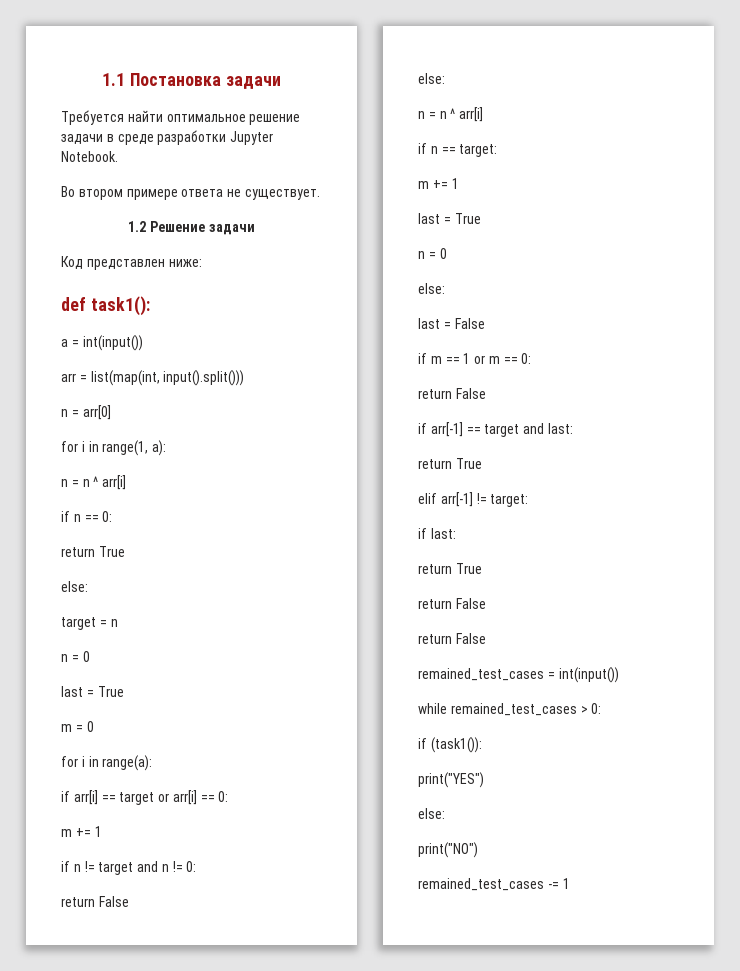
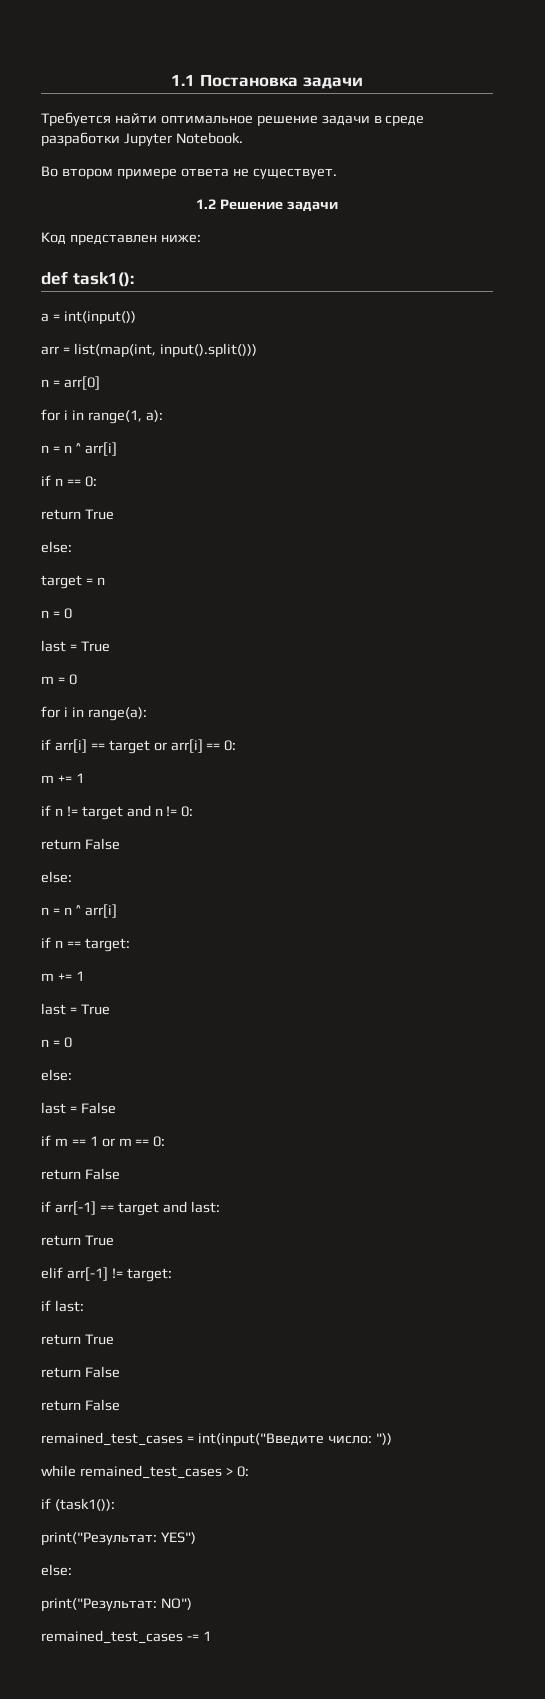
- remained_test_cases = int(input())
+ remained_test_cases = int(input("Введите число: "))
- print("YES")
+ print("Результат: YES")
  else:
- print("NO")
+ print("Результат: NO")

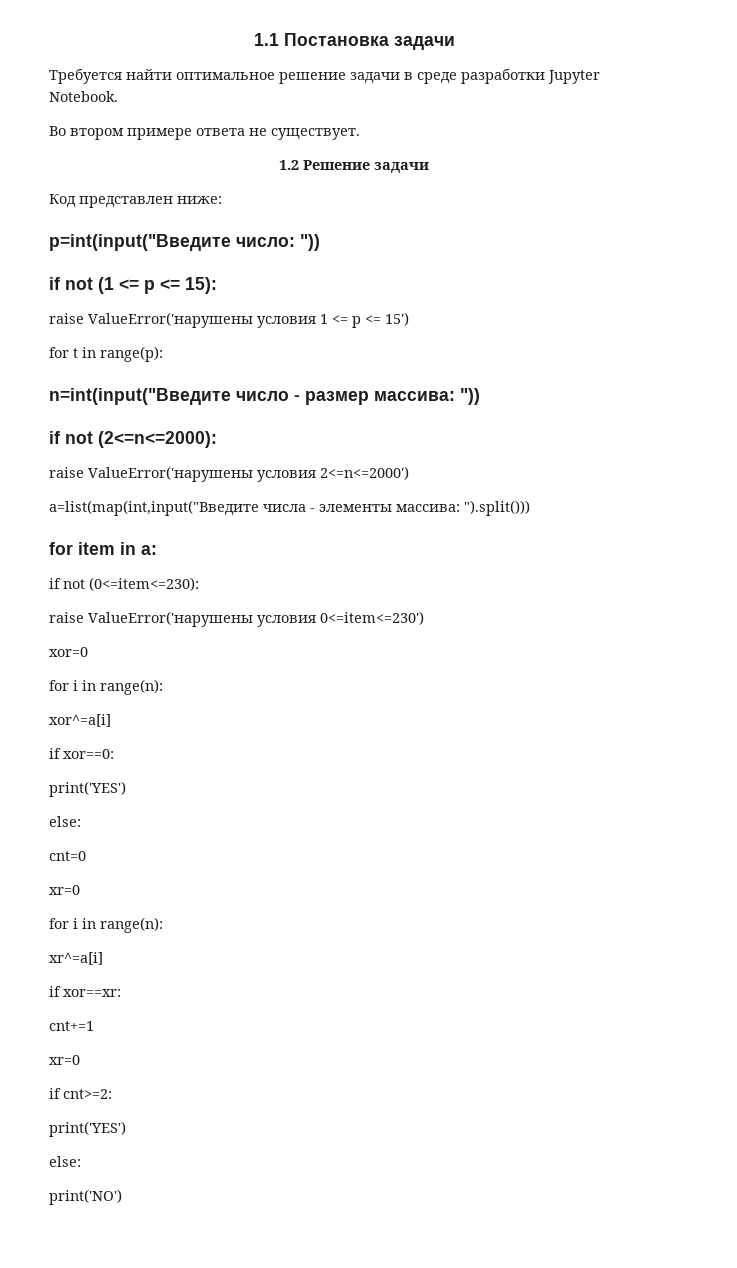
- def task1():
- a = int(input())
- arr = list(map(int, input().split()))
- n = arr[0]
- for i in range(1, a):
- n = n ^ arr[i]
- if n == 0:
- return True
+ p=int(input("Введите число: "))
+ if not (1 <= p <= 15):
+ raise ValueError('нарушены условия 1 <= p <= 15')
+ for t in range(p):
+ n=int(input("Введите число - размер массива: "))
+ if not (2<=n<=2000):
+ raise ValueError('нарушены условия 2<=n<=2000')
+ a=list(map(int,input("Введите числа - элементы массива: ").split()))
+ for item in a:
+ if not (0<=item<=230):
+ raise ValueError('нарушены условия 0<=item<=230')
+ xor=0
+ for i in range(n):
+ xor^=a[i]
+ if xor==0:
+ print('YES')
  else:
- target = n
- n = 0
- last = True
- m = 0
- for i in range(a):
- if arr[i] == target or arr[i] == 0:
- m += 1
- if n != target and n != 0:
- return False
+ cnt=0
+ xr=0
+ for i in range(n):
+ xr^=a[i]
+ if xor==xr:
+ cnt+=1
+ xr=0
+ if cnt>=2:
+ print('YES')
  else:
- n = n ^ arr[i]
- if n == target:
- m += 1
- last = True
- n = 0
- else:
- last = False
- if m == 1 or m == 0:
- return False
- if arr[-1] == target and last:
- return True
- elif arr[-1] != target:
- if last:
- return True
- return False
- return False
- remained_test_cases = int(input("Введите число: "))
- while remained_test_cases > 0:
- if (task1()):
- print("Результат: YES")
- else:
- print("Результат: NO")
- remained_test_cases -= 1
+ print('NO')

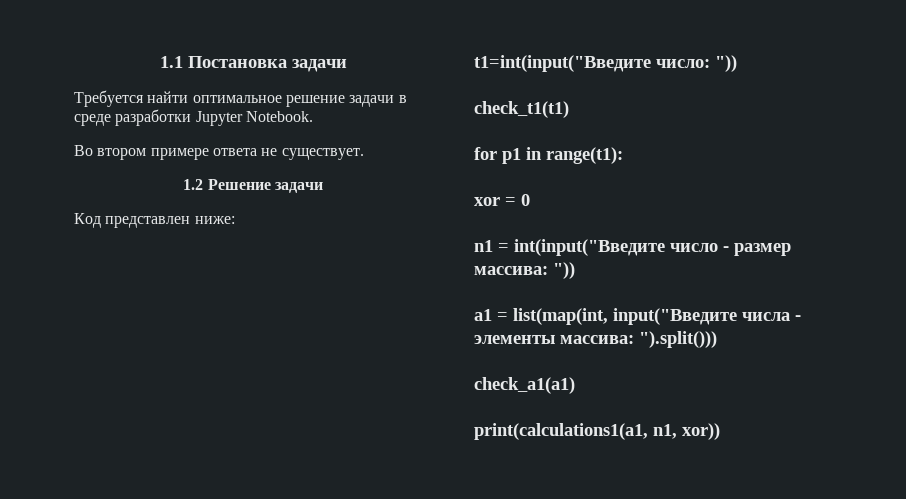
- p=int(input("Введите число: "))
+ t1=int(input("Введите число: "))
- if not (1 <= p <= 15):
- raise ValueError('нарушены условия 1 <= p <= 15')
- for t in range(p):
- n=int(input("Введите число - размер массива: "))
+ check_t1(t1)
+ for p1 in range(t1):
+ xor = 0
+ n1 = int(input("Введите число - размер массива: "))
- if not (2<=n<=2000):
- raise ValueError('нарушены условия 2<=n<=2000')
- a=list(map(int,input("Введите числа - элементы массива: ").split()))
+ a1 = list(map(int, input("Введите числа - элементы массива: ").split()))
- for item in a:
- if not (0<=item<=230):
- raise ValueError('нарушены условия 0<=item<=230')
- xor=0
- for i in range(n):
- xor^=a[i]
- if xor==0:
- print('YES')
- else:
- cnt=0
- xr=0
- for i in range(n):
- xr^=a[i]
- if xor==xr:
- cnt+=1
- xr=0
- if cnt>=2:
- print('YES')
- else:
- print('NO')
+ check_a1(a1)
+ print(calculations1(a1, n1, xor))

